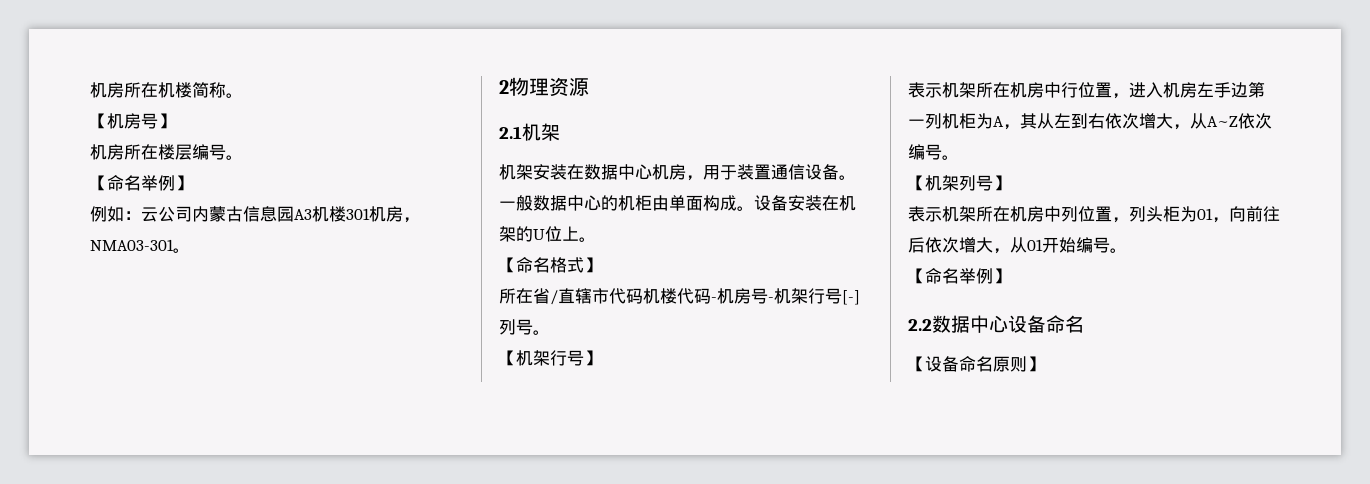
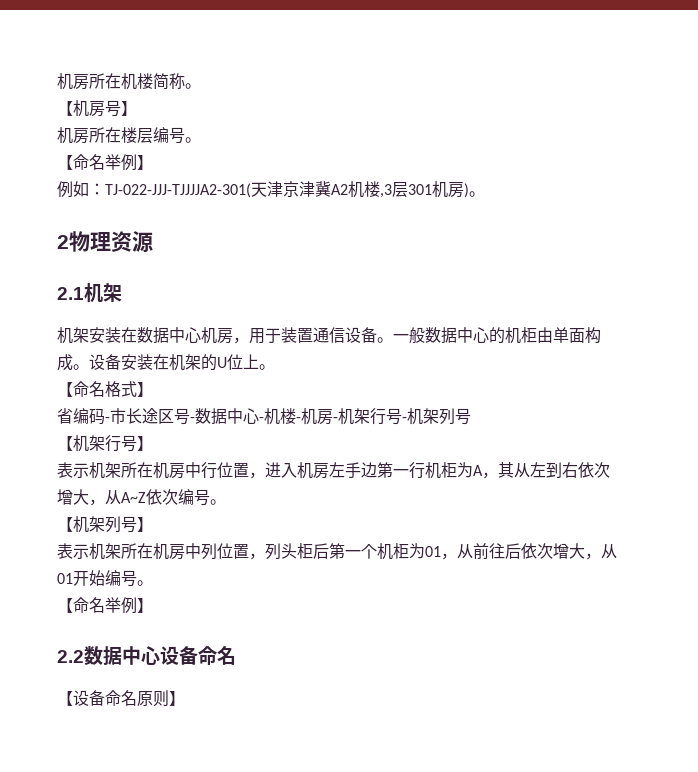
- 例如：云公司内蒙古信息园A3机楼301机房，NMA03-301。
+ 例如：TJ-022-JJJ-TJJJJA2-301(天津京津冀A2机楼,3层301机房)。
- 所在省/直辖市代码机楼代码-机房号-机架行号[-]列号。
+ 省编码-市长途区号-数据中心-机楼-机房-机架行号-机架列号
- 表示机架所在机房中行位置，进入机房左手边第一列机柜为A，其从左到右依次增大，从A~Z依次编号。
+ 表示机架所在机房中行位置，进入机房左手边第一行机柜为A，其从左到右依次增大，从A~Z依次编号。
- 表示机架所在机房中列位置，列头柜为01，向前往后依次增大，从01开始编号。
+ 表示机架所在机房中列位置，列头柜后第一个机柜为01，从前往后依次增大，从01开始编号。

